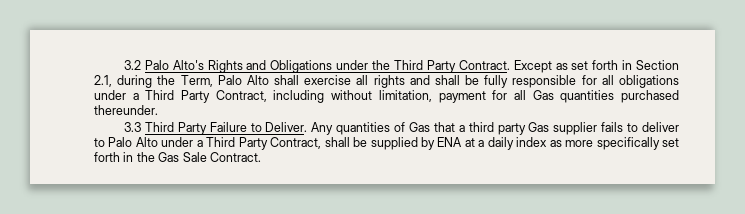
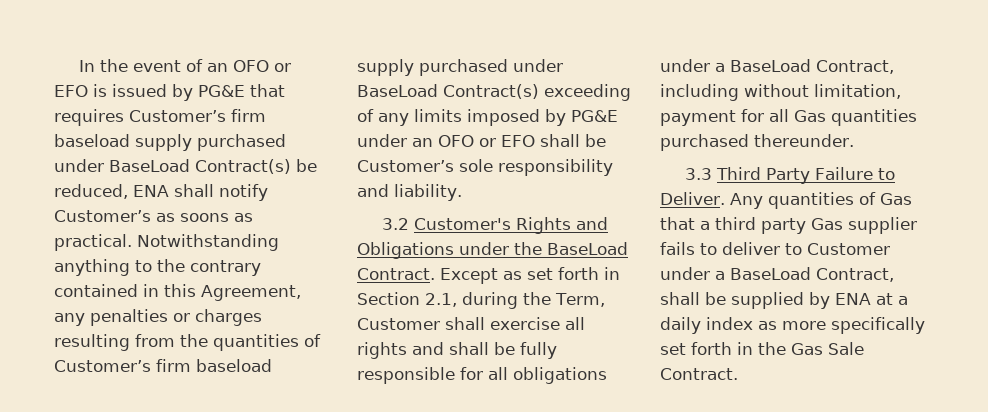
- 3.2 Palo Alto's Rights and Obligations under the Third Party Contract.
+ In the event of an OFO or EFO is issued by PG&E that requires Customer’s firm baseload supply purchased under BaseLoad Contract(s) be reduced, ENA shall notify Customer’s as soons as practical. Notwithstanding anything to the contrary contained in this Agreement, any penalties or charges resulting from the quantities of Customer’s firm baseload supply purchased under BaseLoad Contract(s) exceeding of any limits imposed by PG&E under an OFO or EFO shall be Customer’s sole responsibility and liability.
+ 3.2 Customer's Rights and Obligations under the BaseLoad Contract.
- Except as set forth in Section 2.1, during the Term, Palo Alto shall exercise all rights and shall be fully responsible for all obligations under a Third Party Contract, including without limitation, payment for all Gas quantities purchased thereunder.
+ Except as set forth in Section 2.1, during the Term, Customer shall exercise all rights and shall be fully responsible for all obligations under a BaseLoad Contract, including without limitation, payment for all Gas quantities purchased thereunder.
- Any quantities of Gas that a third party Gas supplier fails to deliver to Palo Alto under a Third Party Contract, shall be supplied by ENA at a daily index as more specifically set forth in the Gas Sale Contract.
+ Any quantities of Gas that a third party Gas supplier fails to deliver to Customer under a BaseLoad Contract, shall be supplied by ENA at a daily index as more specifically set forth in the Gas Sale Contract.

